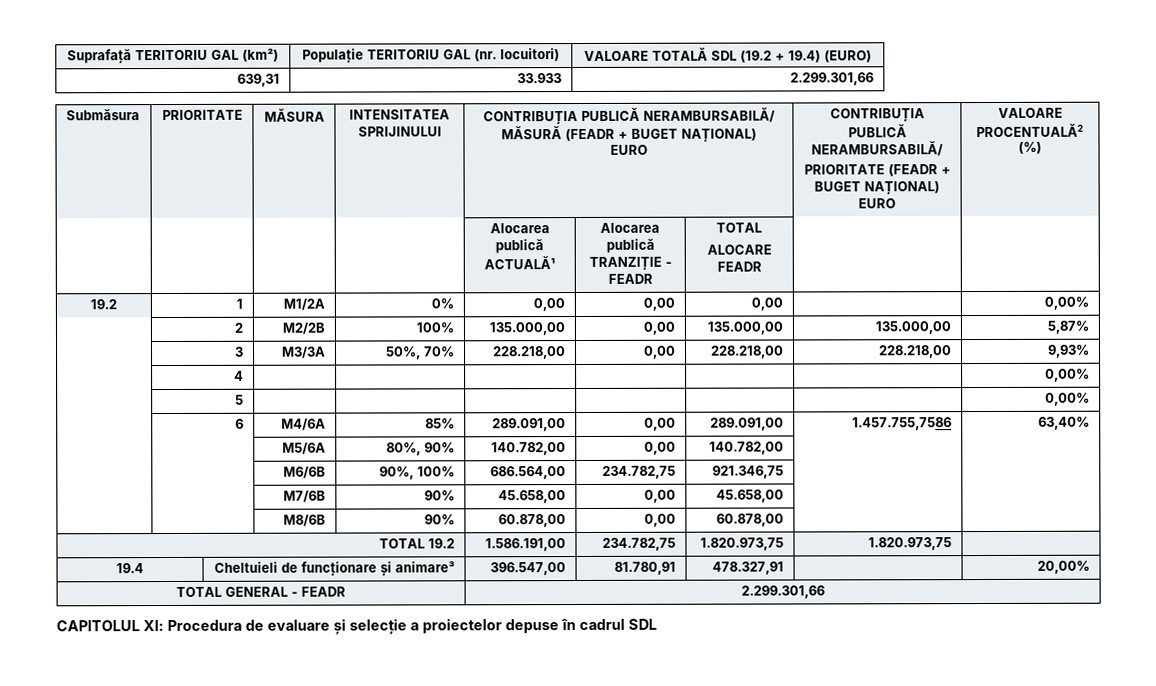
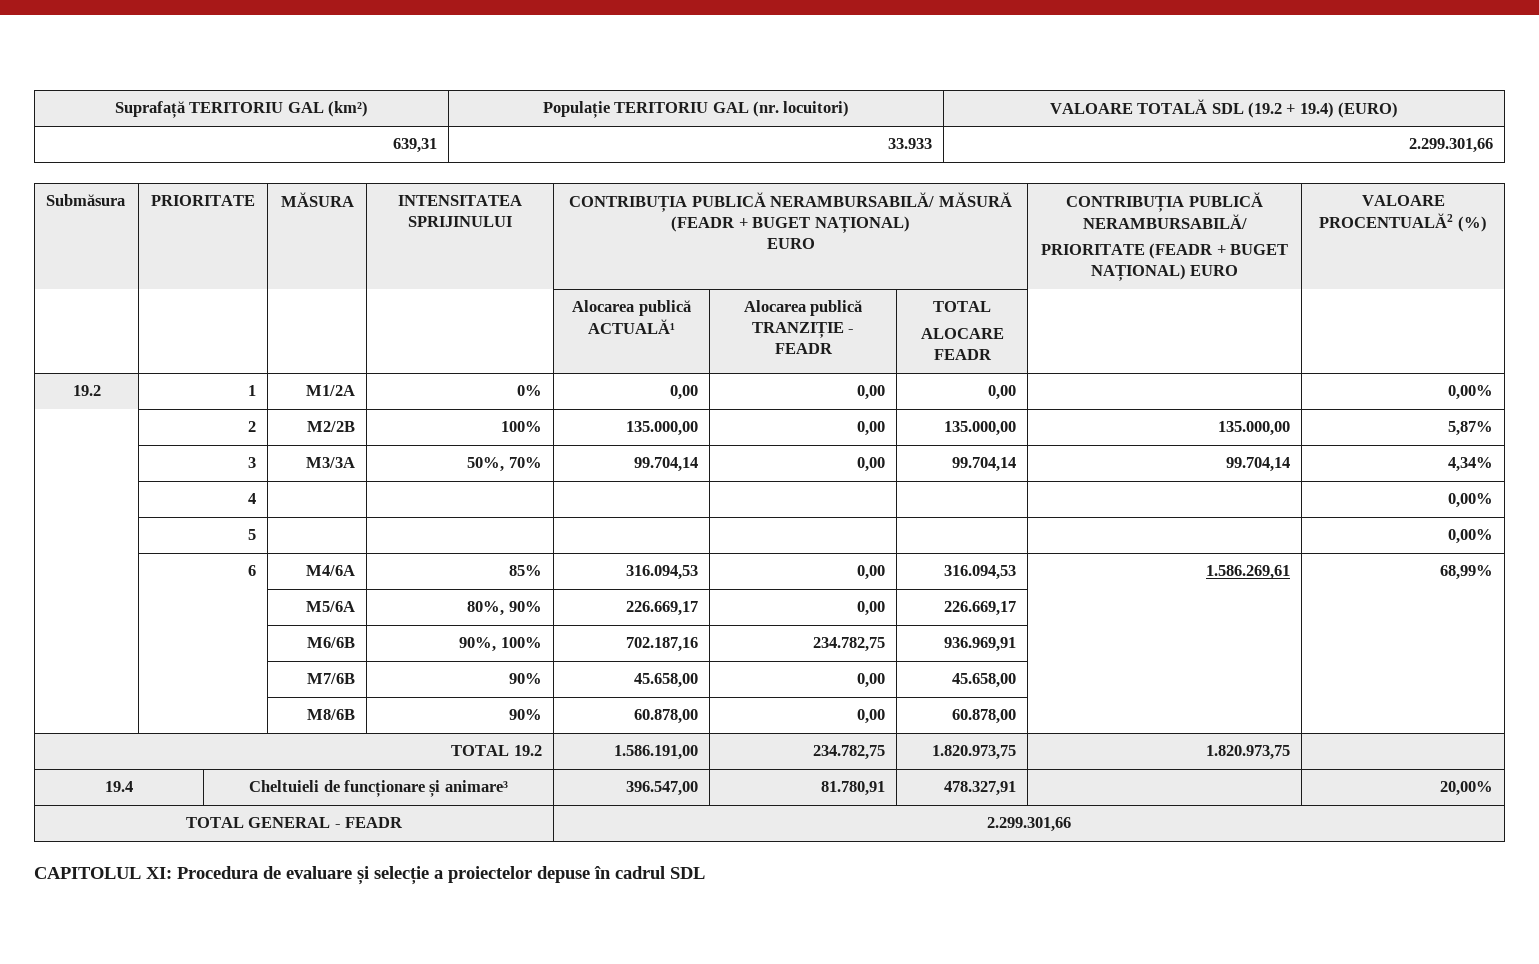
- | 3 | M3/3A | 50%, 70% | 228.218,00 | 0,00 | 228.218,00 | 228.218,00 | 9,93%
+ | 3 | M3/3A | 50%, 70% | 99.704,14 | 0,00 | 99.704,14 | 99.704,14 | 4,34%
- | 6 | M4/6A | 85% | 289.091,00 | 0,00 | 289.091,00 | 1.457.755,7586 | 63,40%
+ | 6 | M4/6A | 85% | 316.094,53 | 0,00 | 316.094,53 | 1.586.269,61 | 68,99%
- | | M5/6A | 80%, 90% | 140.782,00 | 0,00 | 140.782,00 | |
+ | | M5/6A | 80%, 90% | 226.669,17 | 0,00 | 226.669,17 | |
- | | M6/6B | 90%, 100% | 686.564,00 | 234.782,75 | 921.346,75 | |
+ | | M6/6B | 90%, 100% | 702.187,16 | 234.782,75 | 936.969,91 | |

